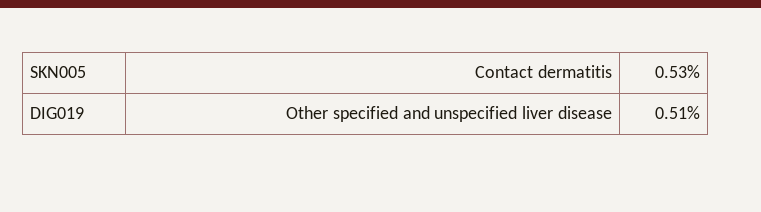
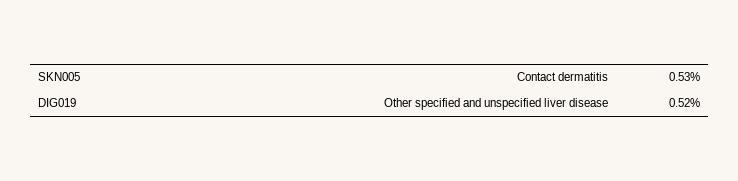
- DIG019 | Other specified and unspecified liver disease | 0.51%
+ DIG019 | Other specified and unspecified liver disease | 0.52%

